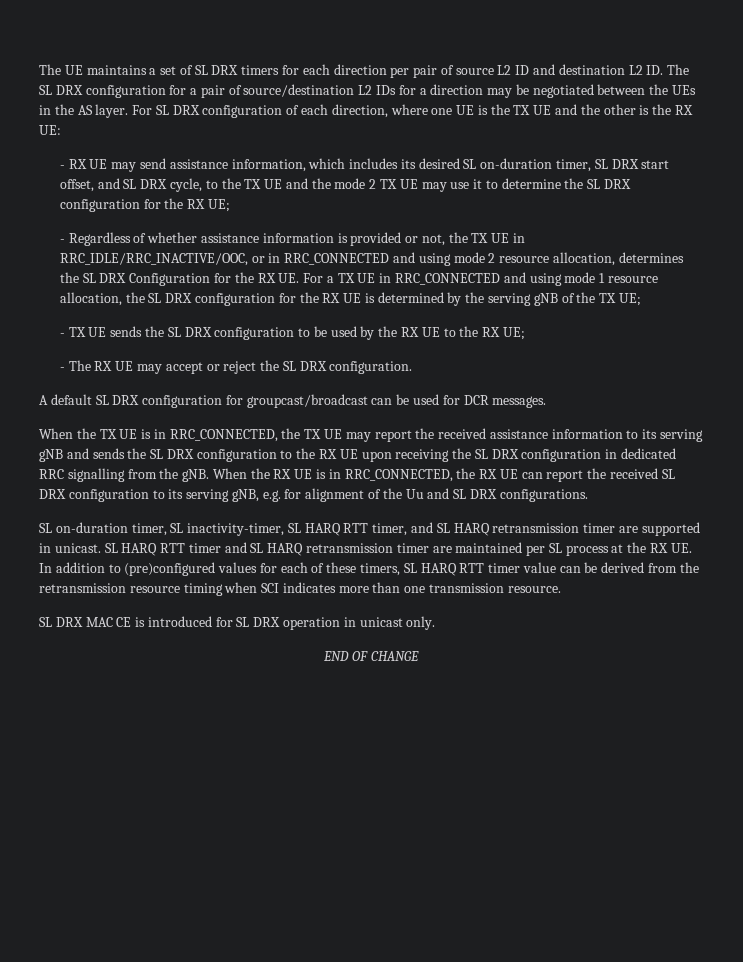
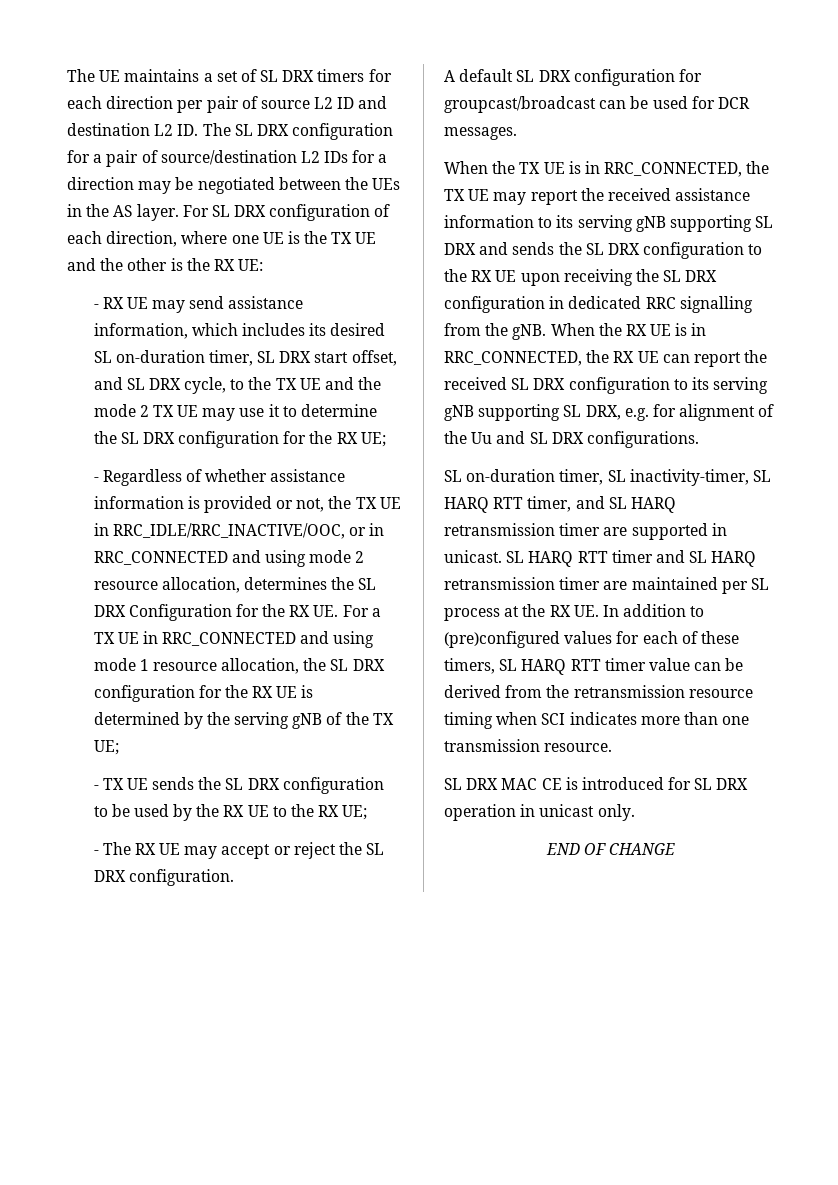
- When the TX UE is in RRC_CONNECTED, the TX UE may report the received assistance information to its serving gNB and sends the SL DRX configuration to the RX UE upon receiving the SL DRX configuration in dedicated RRC signalling from the gNB.
+ When the TX UE is in RRC_CONNECTED, the TX UE may report the received assistance information to its serving gNB supporting SL DRX and sends the SL DRX configuration to the RX UE upon receiving the SL DRX configuration in dedicated RRC signalling from the gNB.
- When the RX UE is in RRC_CONNECTED, the RX UE can report the received SL DRX configuration to its serving gNB, e.g. for alignment of the Uu and SL DRX configurations.
+ When the RX UE is in RRC_CONNECTED, the RX UE can report the received SL DRX configuration to its serving gNB supporting SL DRX, e.g. for alignment of the Uu and SL DRX configurations.

